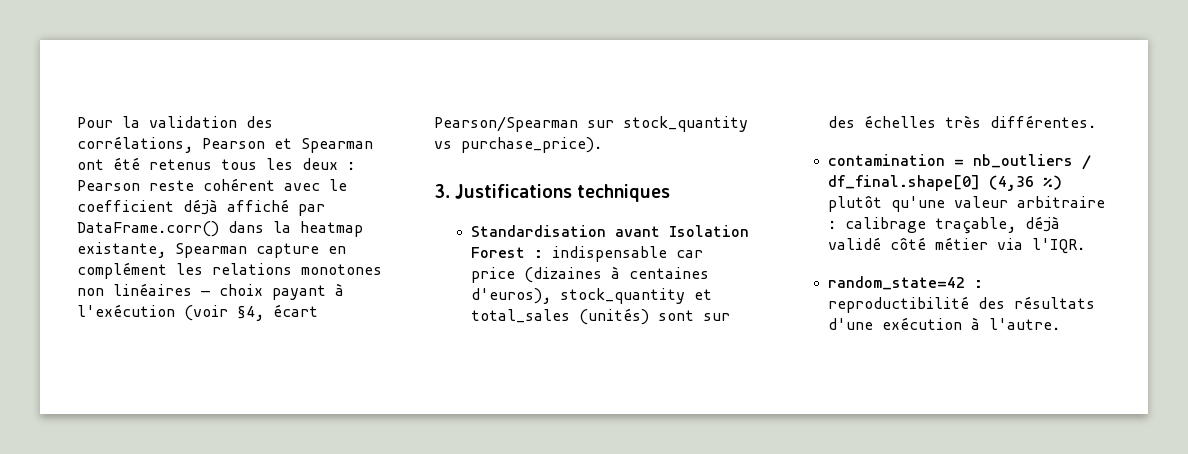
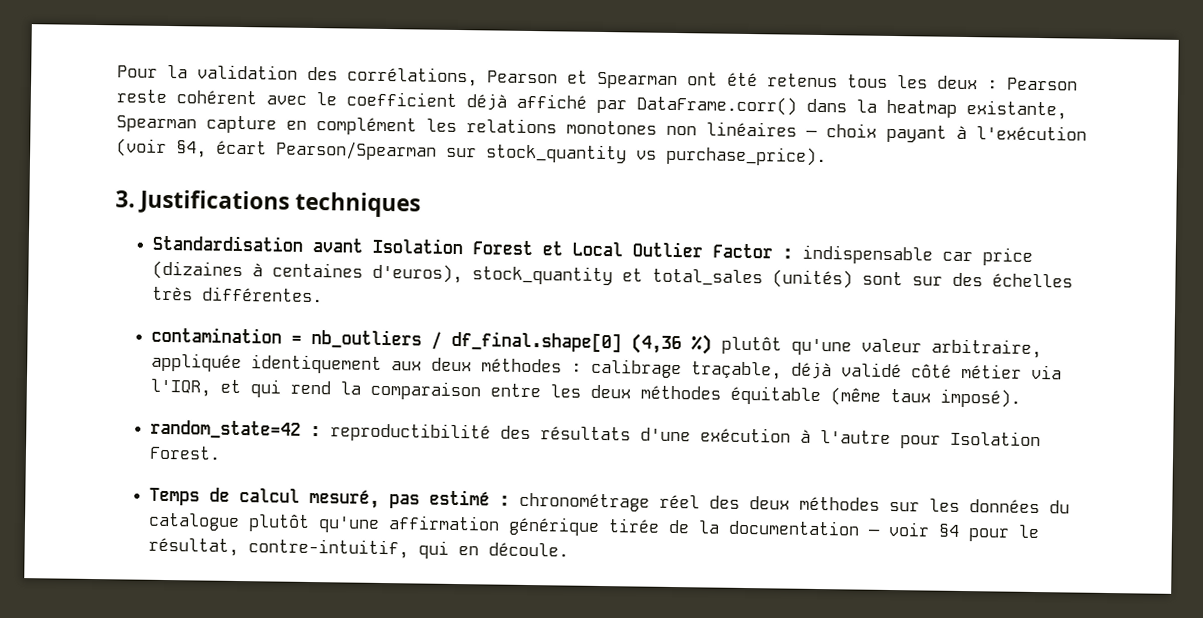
- Standardisation avant Isolation Forest : indispensable car price (dizaines à centaines d'euros), stock_quantity et total_sales (unités) sont sur des échelles très différentes.
+ Standardisation avant Isolation Forest et Local Outlier Factor : indispensable car price (dizaines à centaines d'euros), stock_quantity et total_sales (unités) sont sur des échelles très différentes.
- contamination = nb_outliers / df_final.shape[0] (4,36 %) plutôt qu'une valeur arbitraire : calibrage traçable, déjà validé côté métier via l'IQR.
+ contamination = nb_outliers / df_final.shape[0] (4,36 %) plutôt qu'une valeur arbitraire, appliquée identiquement aux deux méthodes : calibrage traçable, déjà validé côté métier via l'IQR, et qui rend la comparaison entre les deux méthodes équitable (même taux imposé).
- random_state=42 : reproductibilité des résultats d'une exécution à l'autre.
+ random_state=42 : reproductibilité des résultats d'une exécution à l'autre pour Isolation Forest.
+ Temps de calcul mesuré, pas estimé : chronométrage réel des deux méthodes sur les données du catalogue plutôt qu'une affirmation générique tirée de la documentation — voir §4 pour le résultat, contre-intuitif, qui en découle.

